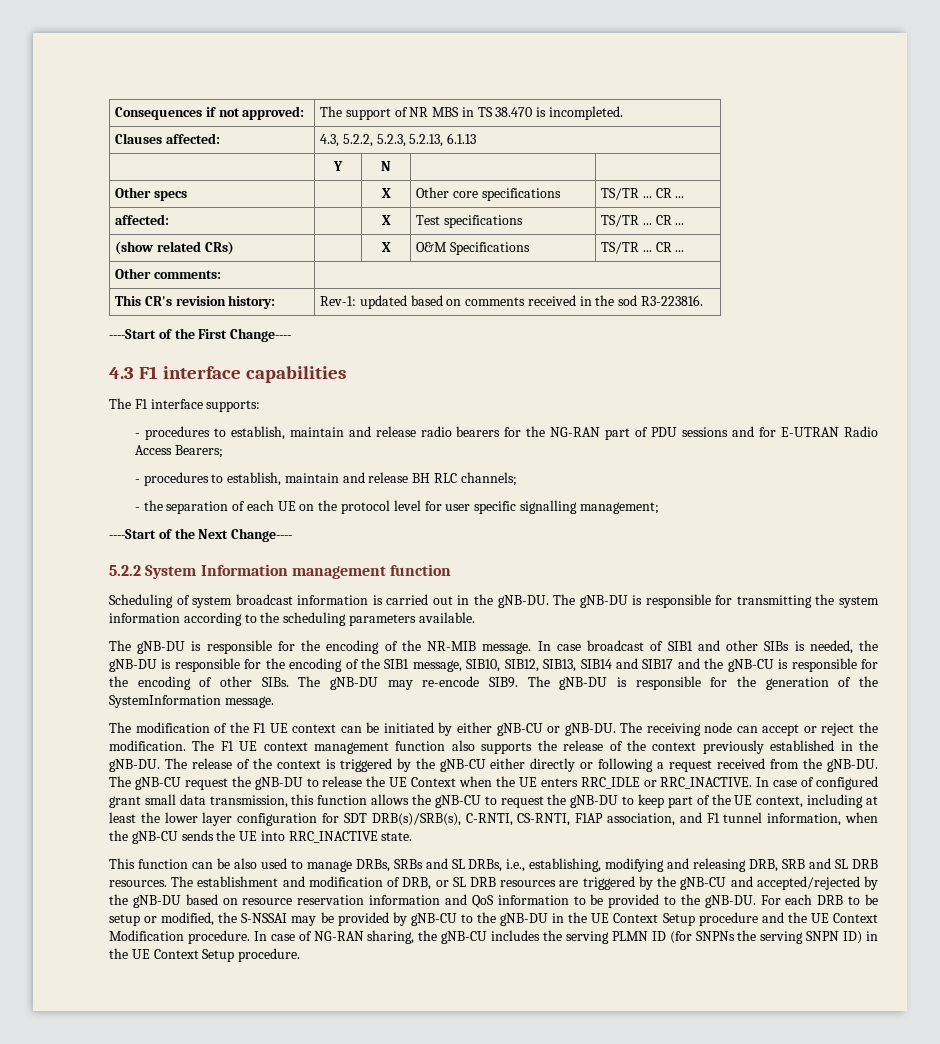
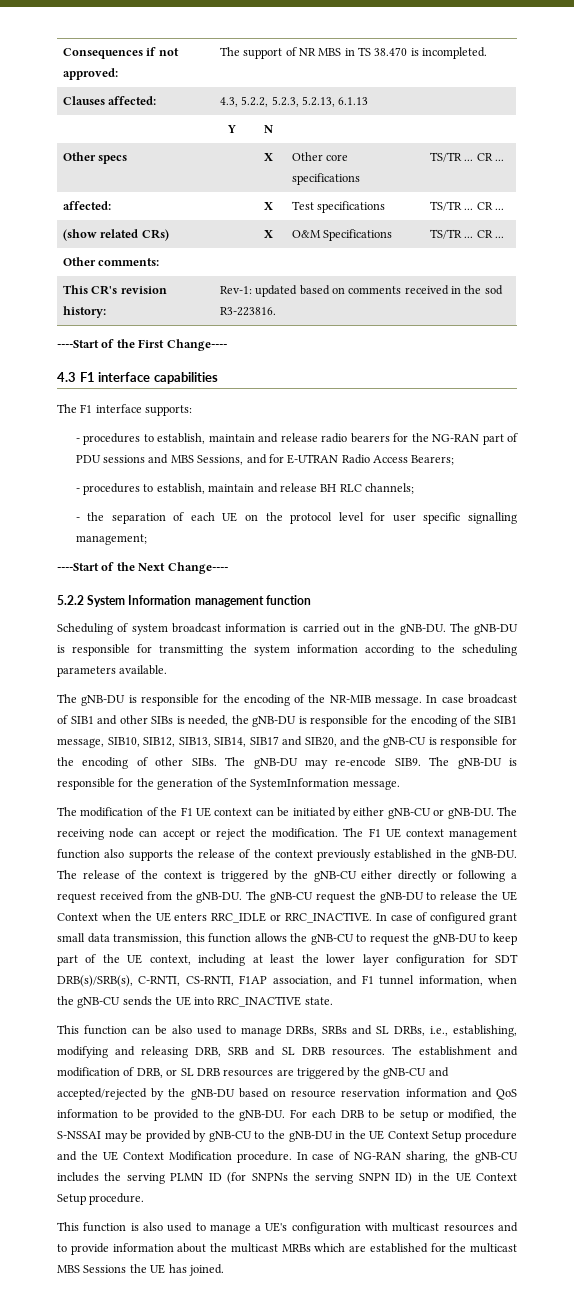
- - procedures to establish, maintain and release radio bearers for the NG-RAN part of PDU sessions and for E-UTRAN Radio Access Bearers;
+ - procedures to establish, maintain and release radio bearers for the NG-RAN part of PDU sessions and MBS Sessions, and for E-UTRAN Radio Access Bearers;
- In case broadcast of SIB1 and other SIBs is needed, the gNB-DU is responsible for the encoding of the SIB1 message, SIB10, SIB12, SIB13, SIB14 and SIB17 and the gNB-CU is responsible for the encoding of other SIBs.
+ In case broadcast of SIB1 and other SIBs is needed, the gNB-DU is responsible for the encoding of the SIB1 message, SIB10, SIB12, SIB13, SIB14, SIB17 and SIB20, and the gNB-CU is responsible for the encoding of other SIBs.
+ This function is also used to manage a UE's configuration with multicast resources and to provide information about the multicast MRBs which are established for the multicast MBS Sessions the UE has joined.

